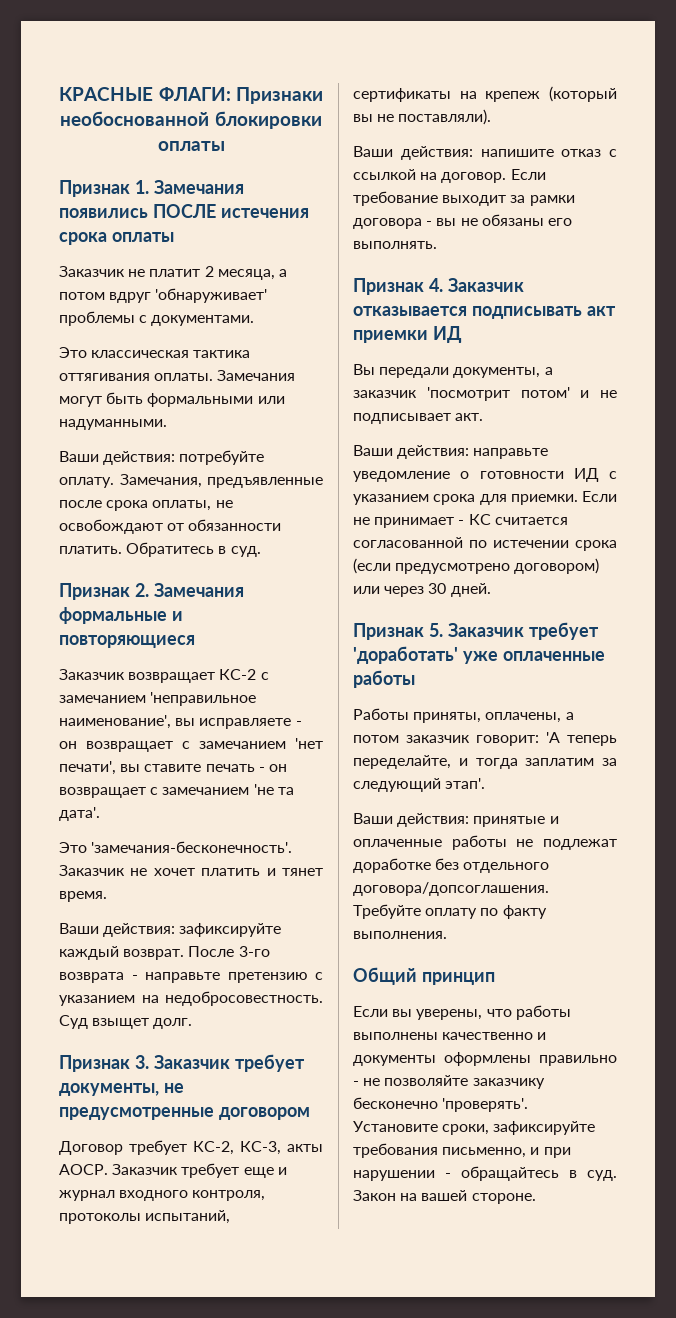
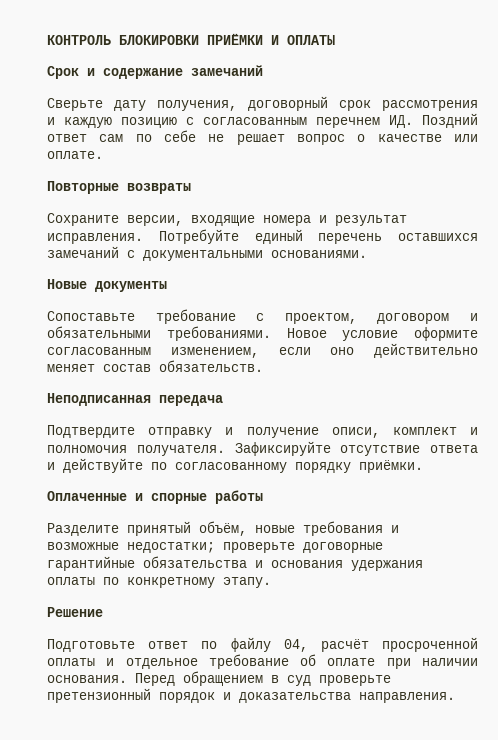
- КРАСНЫЕ ФЛАГИ: Признаки необоснованной блокировки оплаты
- Признак 1. Замечания появились ПОСЛЕ истечения срока оплаты
- Заказчик не платит 2 месяца, а потом вдруг 'обнаруживает' проблемы с документами.
- Это классическая тактика оттягивания оплаты. Замечания могут быть формальными или надуманными.
- Ваши действия: потребуйте оплату. Замечания, предъявленные после срока оплаты, не освобождают от обязанности платить. Обратитесь в суд.
- Признак 2. Замечания формальные и повторяющиеся
- Заказчик возвращает КС-2 с замечанием 'неправильное наименование', вы исправляете - он возвращает с замечанием 'нет печати', вы ставите печать - он возвращает с замечанием 'не та дата'.
- Это 'замечания-бесконечность'. Заказчик не хочет платить и тянет время.
- Ваши действия: зафиксируйте каждый возврат. После 3-го возврата - направьте претензию с указанием на недобросовестность. Суд взыщет долг.
- Признак 3. Заказчик требует документы, не предусмотренные договором
- Договор требует КС-2, КС-3, акты АОСР. Заказчик требует еще и журнал входного контроля, протоколы испытаний, сертификаты на крепеж (который вы не поставляли).
- Ваши действия: напишите отказ с ссылкой на договор. Если требование выходит за рамки договора - вы не обязаны его выполнять.
- Признак 4. Заказчик отказывается подписывать акт приемки ИД
- Вы передали документы, а заказчик 'посмотрит потом' и не подписывает акт.
- Ваши действия: направьте уведомление о готовности ИД с указанием срока для приемки. Если не принимает - КС считается согласованной по истечении срока (если предусмотрено договором) или через 30 дней.
- Признак 5. Заказчик требует 'доработать' уже оплаченные работы
- Работы приняты, оплачены, а потом заказчик говорит: 'А теперь переделайте, и тогда заплатим за следующий этап'.
- Ваши действия: принятые и оплаченные работы не подлежат доработке без отдельного договора/допсоглашения. Требуйте оплату по факту выполнения.
- Общий принцип
- Если вы уверены, что работы выполнены качественно и документы оформлены правильно - не позволяйте заказчику бесконечно 'проверять'. Установите сроки, зафиксируйте требования письменно, и при нарушении - обращайтесь в суд. Закон на вашей стороне.
+ КОНТРОЛЬ БЛОКИРОВКИ ПРИЁМКИ И ОПЛАТЫ
+ Срок и содержание замечаний
+ Сверьте дату получения, договорный срок рассмотрения и каждую позицию с согласованным перечнем ИД. Поздний ответ сам по себе не решает вопрос о качестве или оплате.
+ Повторные возвраты
+ Сохраните версии, входящие номера и результат исправления. Потребуйте единый перечень оставшихся замечаний с документальными основаниями.
+ Новые документы
+ Сопоставьте требование с проектом, договором и обязательными требованиями. Новое условие оформите согласованным изменением, если оно действительно меняет состав обязательств.
+ Неподписанная передача
+ Подтвердите отправку и получение описи, комплект и полномочия получателя. Зафиксируйте отсутствие ответа и действуйте по согласованному порядку приёмки.
+ Оплаченные и спорные работы
+ Разделите принятый объём, новые требования и возможные недостатки; проверьте договорные гарантийные обязательства и основания удержания оплаты по конкретному этапу.
+ Решение
+ Подготовьте ответ по файлу 04, расчёт просроченной оплаты и отдельное требование об оплате при наличии основания. Перед обращением в суд проверьте претензионный порядок и доказательства направления.

